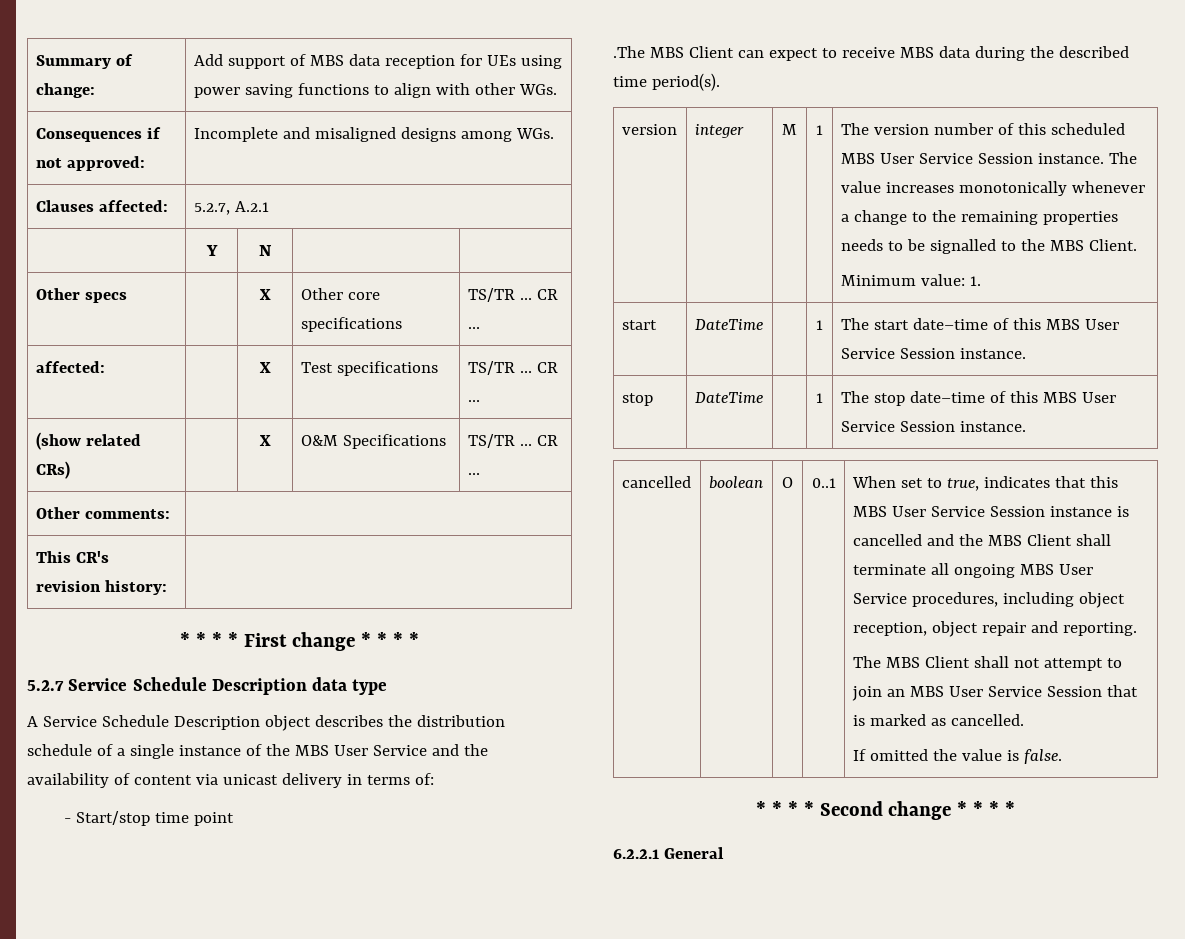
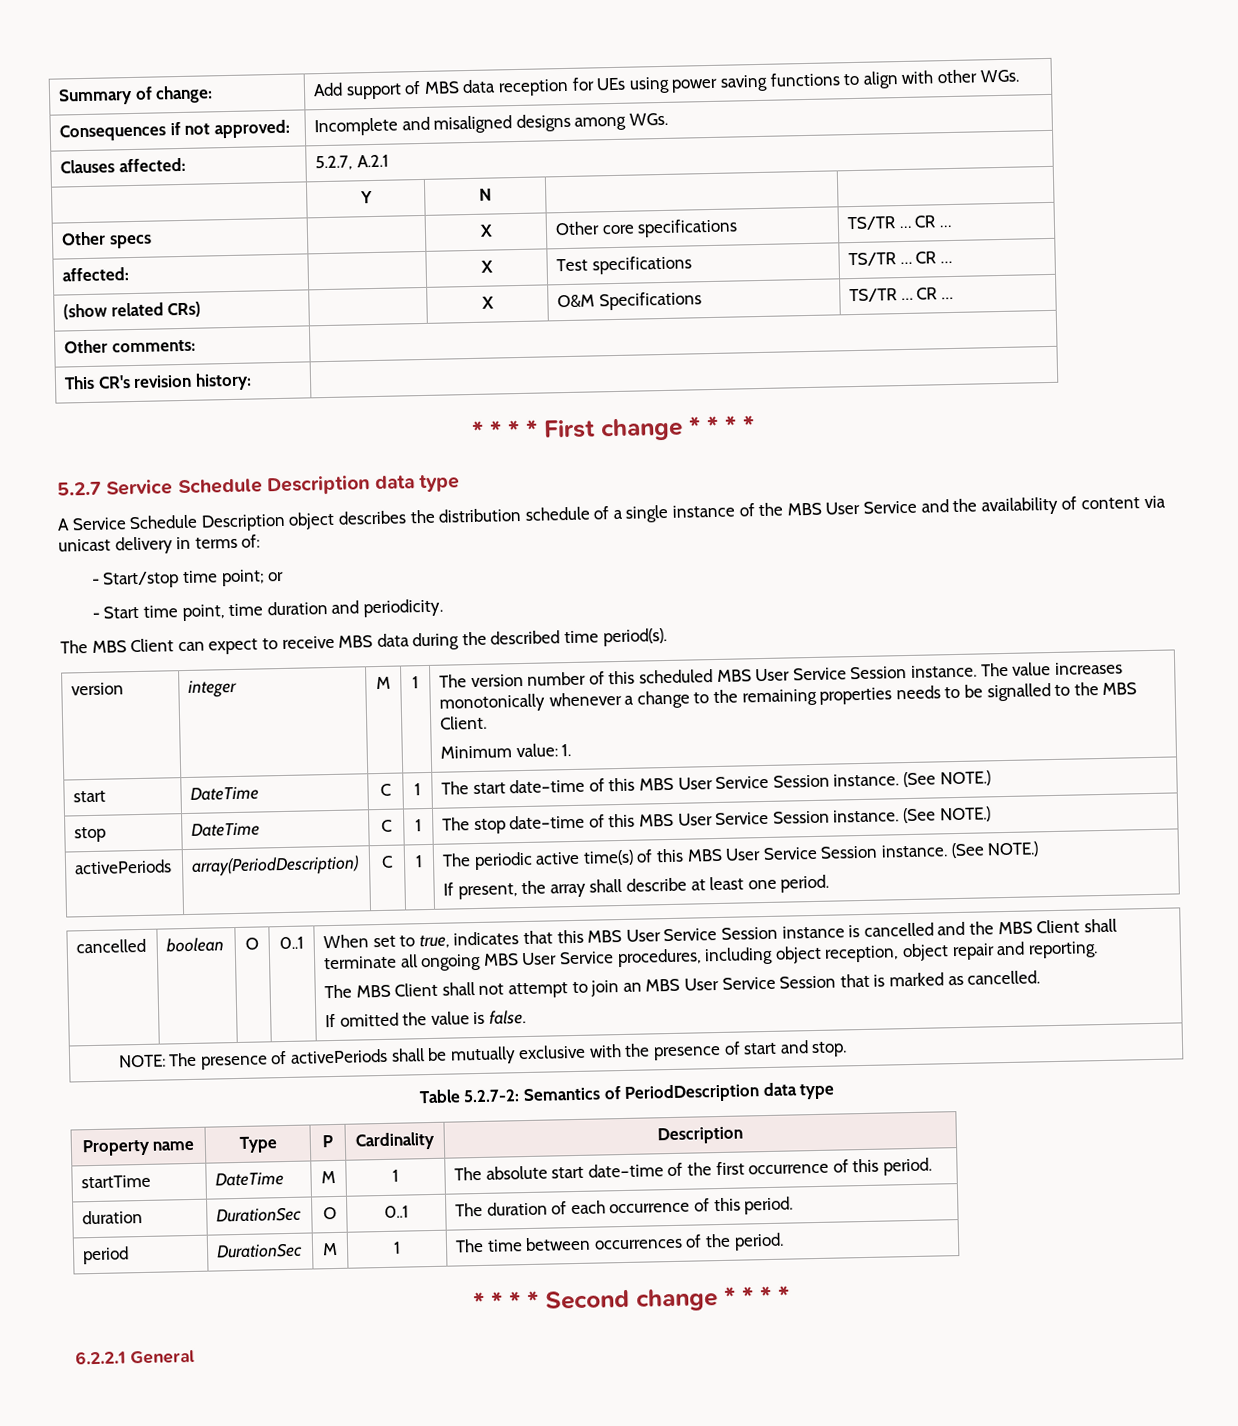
- - Start/stop time point
- .The MBS Client can expect to receive MBS data during the described time period(s).
+ - Start/stop time point; or
+ - Start time point, time duration and periodicity.
+ The MBS Client can expect to receive MBS data during the described time period(s).
- start | DateTime | | 1 | The start date–time of this MBS User Service Session instance.
+ start | DateTime | C | 1 | The start date–time of this MBS User Service Session instance. (See NOTE.)
- stop | DateTime | | 1 | The stop date–time of this MBS User Service Session instance.
+ stop | DateTime | C | 1 | The stop date–time of this MBS User Service Session instance. (See NOTE.)
+ activePeriods | array(PeriodDescription) | C | 1 | The periodic active time(s) of this MBS User Service Session instance. (See NOTE.)
+ If present, the array shall describe at least one period.
+ NOTE: The presence of activePeriods shall be mutually exclusive with the presence of start and stop.
+ Table 5.2.7-2: Semantics of PeriodDescription data type
+ Property name | Type | P | Cardinality | Description
+ startTime | DateTime | M | 1 | The absolute start date–time of the first occurrence of this period.
+ duration | DurationSec | O | 0..1 | The duration of each occurrence of this period.
+ period | DurationSec | M | 1 | The time between occurrences of the period.

